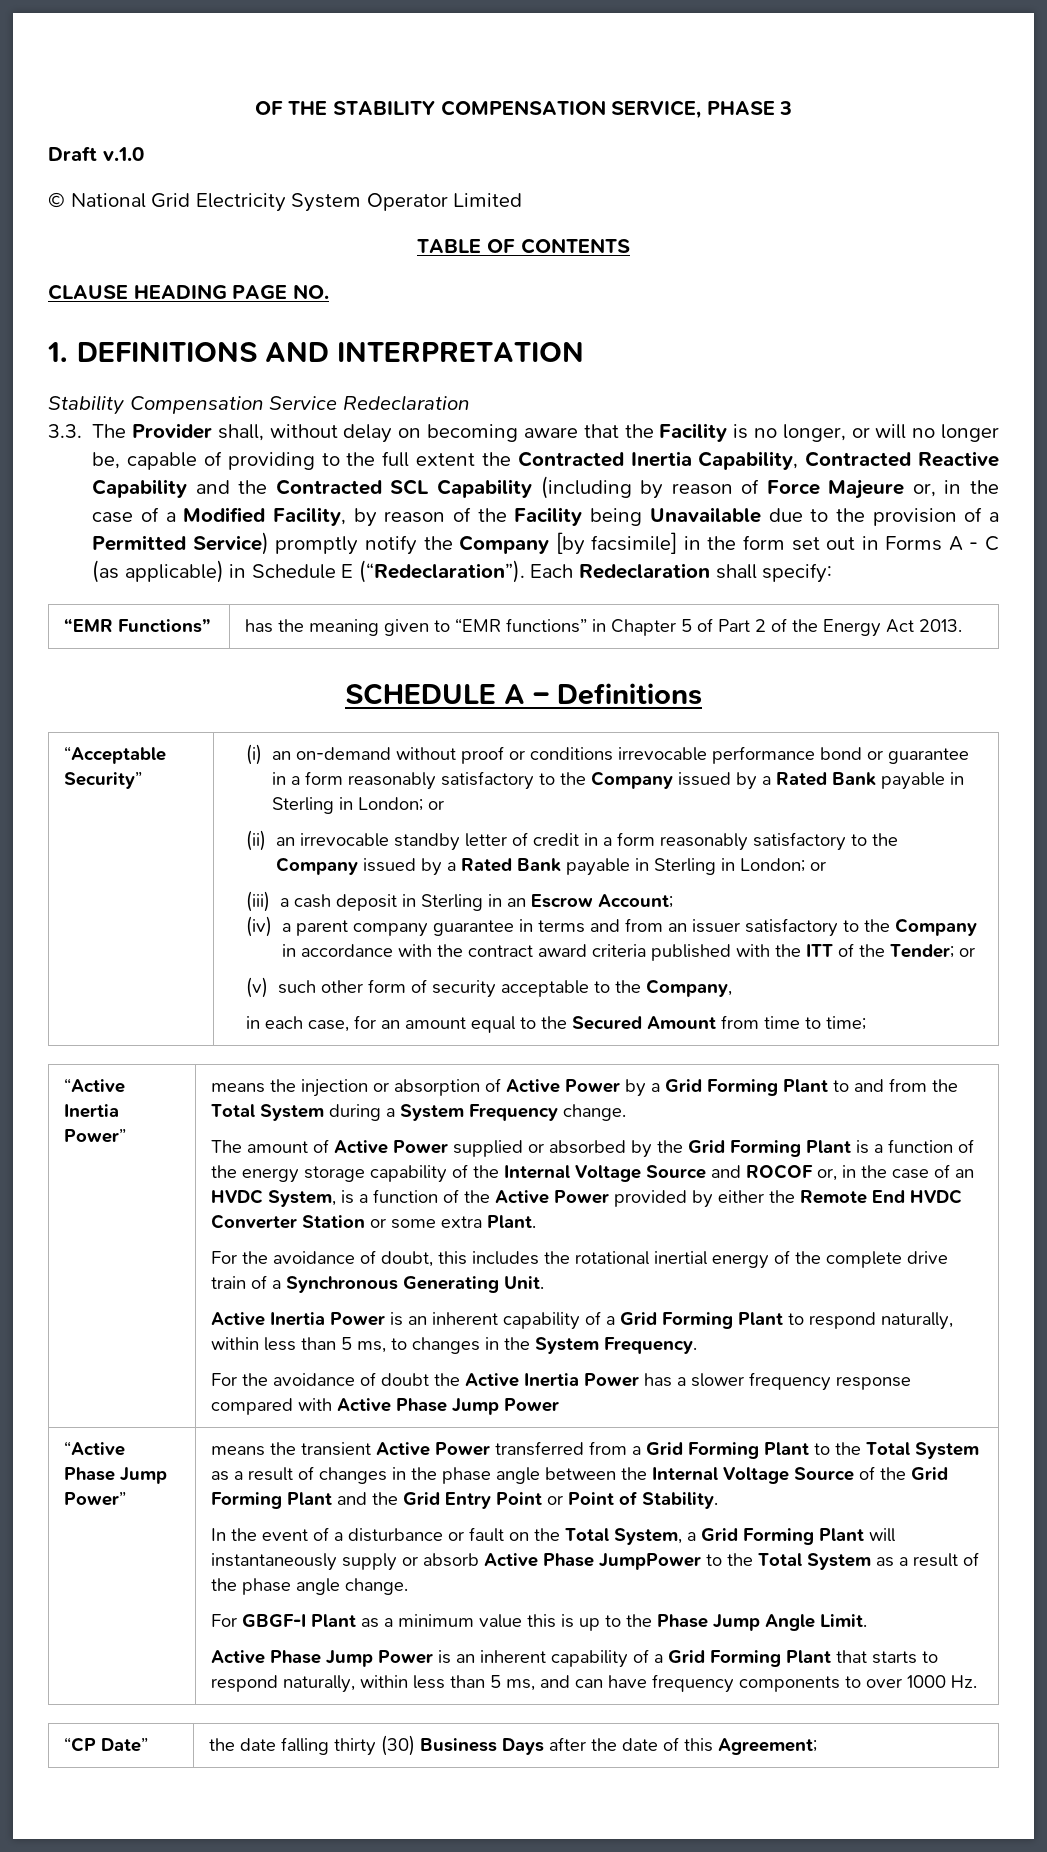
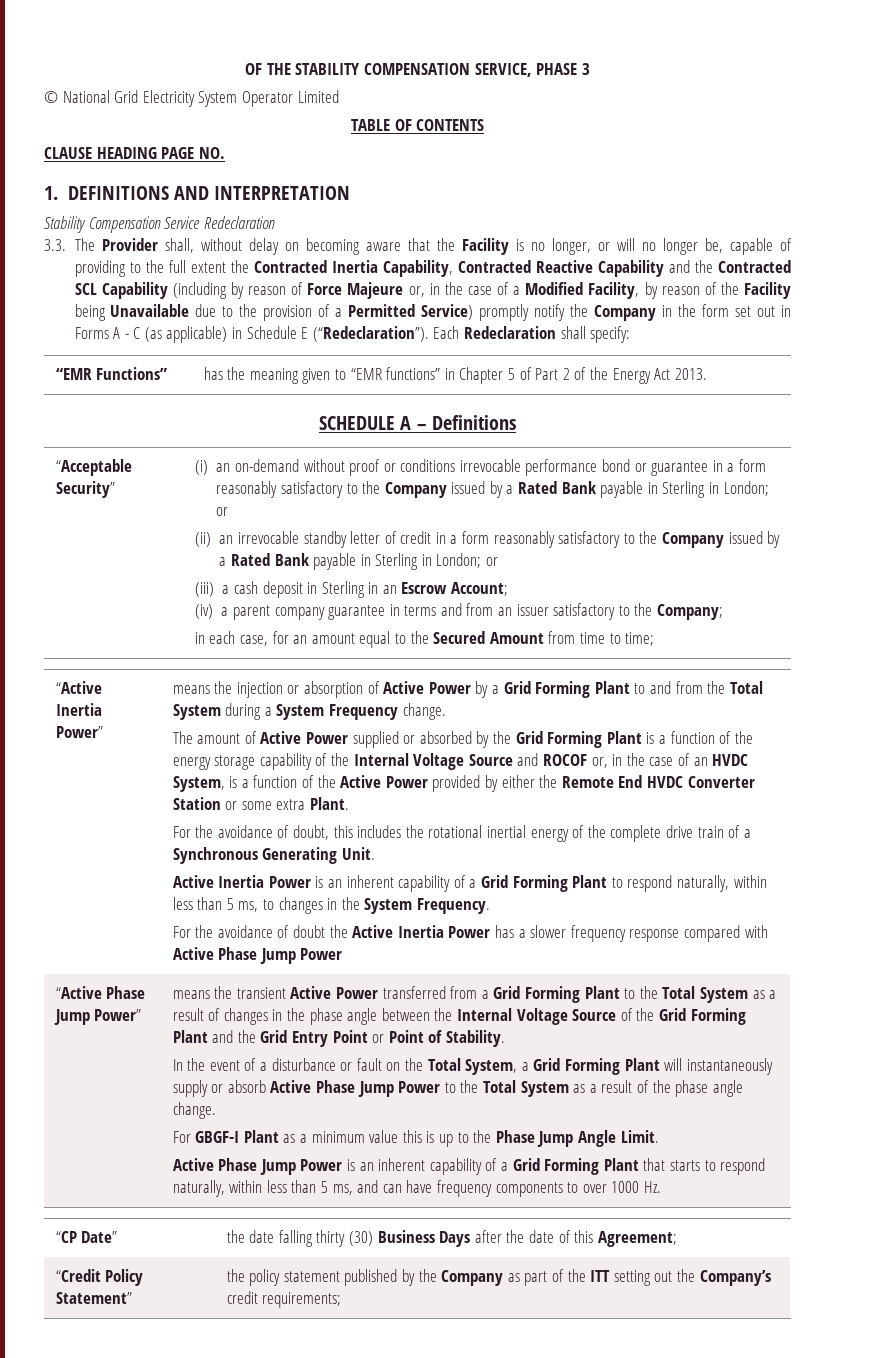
- Draft v.1.0
- 3.3. The Provider shall, without delay on becoming aware that the Facility is no longer, or will no longer be, capable of providing to the full extent the Contracted Inertia Capability, Contracted Reactive Capability and the Contracted SCL Capability (including by reason of Force Majeure or, in the case of a Modified Facility, by reason of the Facility being Unavailable due to the provision of a Permitted Service) promptly notify the Company [by facsimile] in the form set out in Forms A - C (as applicable) in Schedule E (“Redeclaration”).
+ 3.3. The Provider shall, without delay on becoming aware that the Facility is no longer, or will no longer be, capable of providing to the full extent the Contracted Inertia Capability, Contracted Reactive Capability and the Contracted SCL Capability (including by reason of Force Majeure or, in the case of a Modified Facility, by reason of the Facility being Unavailable due to the provision of a Permitted Service) promptly notify the Company in the form set out in Forms A - C (as applicable) in Schedule E (“Redeclaration”).
- (iv) a parent company guarantee in terms and from an issuer satisfactory to the Company in accordance with the contract award criteria published with the ITT of the Tender; or
- (v) such other form of security acceptable to the Company,
+ (iv) a parent company guarantee in terms and from an issuer satisfactory to the Company;
- In the event of a disturbance or fault on the Total System, a Grid Forming Plant will instantaneously supply or absorb Active Phase JumpPower to the Total System as a result of the phase angle change.
+ In the event of a disturbance or fault on the Total System, a Grid Forming Plant will instantaneously supply or absorb Active Phase Jump Power to the Total System as a result of the phase angle change.
+ “Credit Policy Statement” | the policy statement published by the Company as part of the ITT setting out the Company’s credit requirements;

